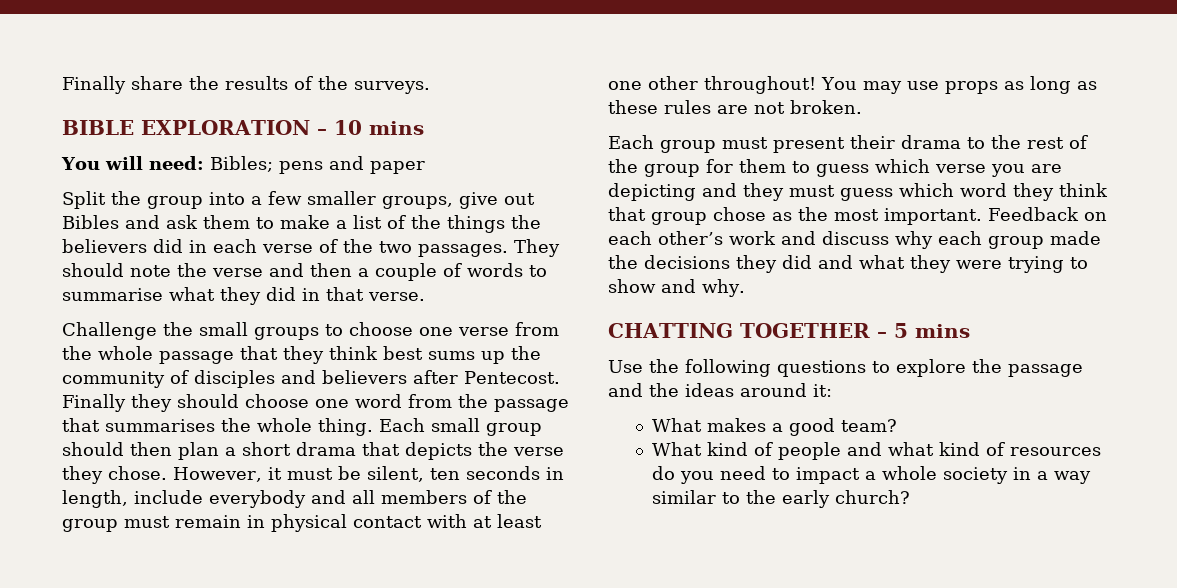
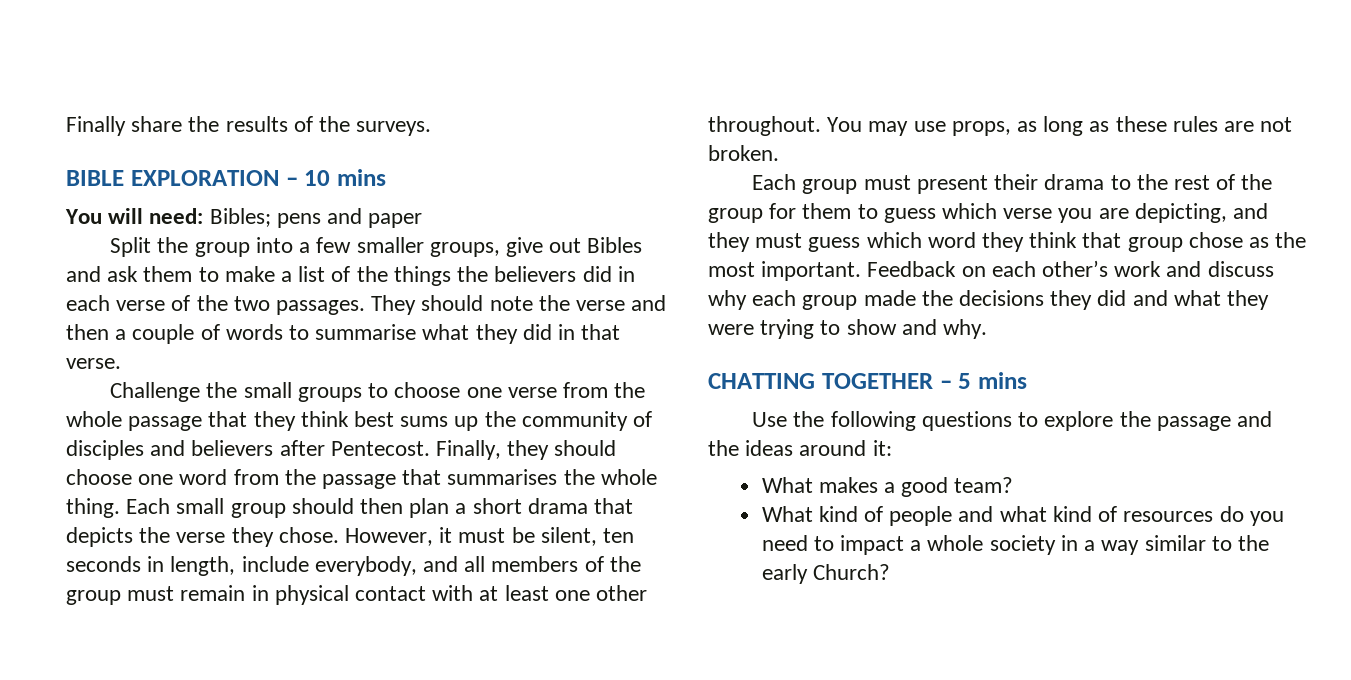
- Finally they should choose one word from the passage that summarises the whole thing.
+ Finally, they should choose one word from the passage that summarises the whole thing.
- However, it must be silent, ten seconds in length, include everybody and all members of the group must remain in physical contact with at least one other throughout!
+ However, it must be silent, ten seconds in length, include everybody, and all members of the group must remain in physical contact with at least one other throughout.
- You may use props as long as these rules are not broken.
+ You may use props, as long as these rules are not broken.
- Each group must present their drama to the rest of the group for them to guess which verse you are depicting and they must guess which word they think that group chose as the most important.
+ Each group must present their drama to the rest of the group for them to guess which verse you are depicting, and they must guess which word they think that group chose as the most important.
- What kind of people and what kind of resources do you need to impact a whole society in a way similar to the early church?
+ What kind of people and what kind of resources do you need to impact a whole society in a way similar to the early Church?

